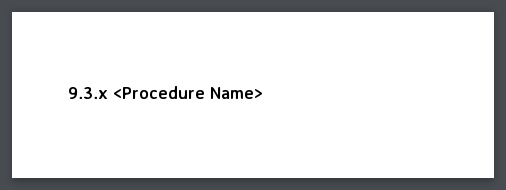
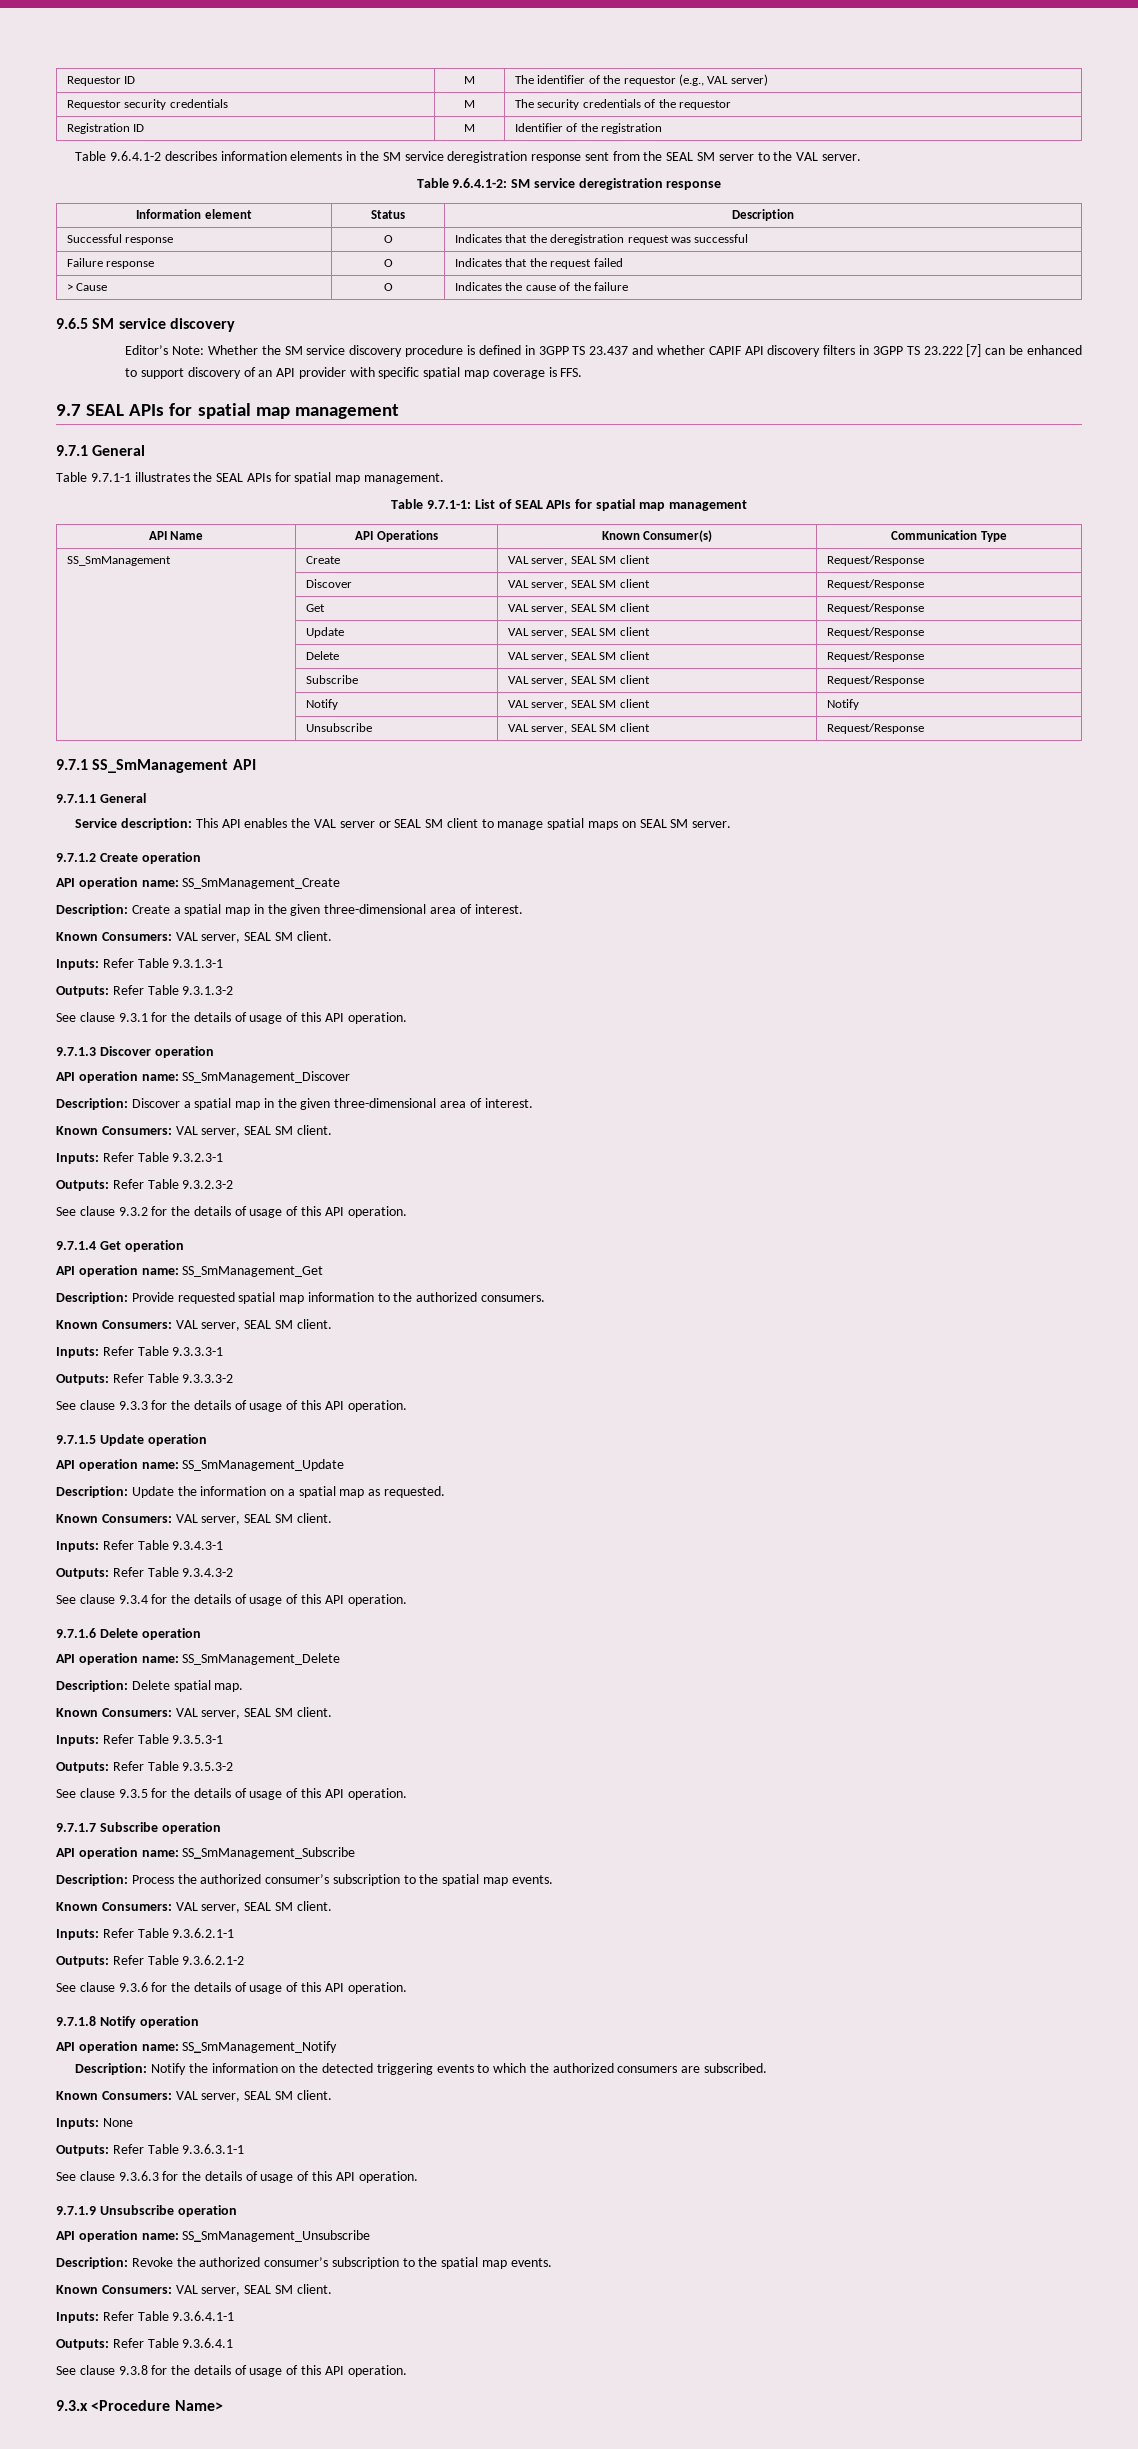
+ Requestor ID | M | The identifier of the requestor (e.g., VAL server)
+ Requestor security credentials | M | The security credentials of the requestor
+ Registration ID | M | Identifier of the registration
+ Table 9.6.4.1-2 describes information elements in the SM service deregistration response sent from the SEAL SM server to the VAL server.
+ Table 9.6.4.1-2: SM service deregistration response
+ Information element | Status | Description
+ Successful response | O | Indicates that the deregistration request was successful
+ Failure response | O | Indicates that the request failed
+ > Cause | O | Indicates the cause of the failure
+ 9.6.5 SM service discovery
+ Editor’s Note: Whether the SM service discovery procedure is defined in 3GPP TS 23.437 and whether CAPIF API discovery filters in 3GPP TS 23.222 [7] can be enhanced to support discovery of an API provider with specific spatial map coverage is FFS.
+ 9.7 SEAL APIs for spatial map management
+ 9.7.1 General
+ Table 9.7.1-1 illustrates the SEAL APIs for spatial map management.
+ Table 9.7.1-1: List of SEAL APIs for spatial map management
+ API Name | API Operations | Known Consumer(s) | Communication Type
+ SS_SmManagement | Create | VAL server, SEAL SM client | Request/Response
+ | Discover | VAL server, SEAL SM client | Request/Response
+ | Get | VAL server, SEAL SM client | Request/Response
+ | Update | VAL server, SEAL SM client | Request/Response
+ | Delete | VAL server, SEAL SM client | Request/Response
+ | Subscribe | VAL server, SEAL SM client | Request/Response
+ | Notify | VAL server, SEAL SM client | Notify
+ | Unsubscribe | VAL server, SEAL SM client | Request/Response
+ 9.7.1 SS_SmManagement API
+ 9.7.1.1 General
+ Service description: This API enables the VAL server or SEAL SM client to manage spatial maps on SEAL SM server.
+ 9.7.1.2 Create operation
+ API operation name: SS_SmManagement_Create
+ Description: Create a spatial map in the given three-dimensional area of interest.
+ Known Consumers: VAL server, SEAL SM client.
+ Inputs: Refer Table 9.3.1.3-1
+ Outputs: Refer Table 9.3.1.3-2
+ See clause 9.3.1 for the details of usage of this API operation.
+ 9.7.1.3 Discover operation
+ API operation name: SS_SmManagement_Discover
+ Description: Discover a spatial map in the given three-dimensional area of interest.
+ Known Consumers: VAL server, SEAL SM client.
+ Inputs: Refer Table 9.3.2.3-1
+ Outputs: Refer Table 9.3.2.3-2
+ See clause 9.3.2 for the details of usage of this API operation.
+ 9.7.1.4 Get operation
+ API operation name: SS_SmManagement_Get
+ Description: Provide requested spatial map information to the authorized consumers.
+ Known Consumers: VAL server, SEAL SM client.
+ Inputs: Refer Table 9.3.3.3-1
+ Outputs: Refer Table 9.3.3.3-2
+ See clause 9.3.3 for the details of usage of this API operation.
+ 9.7.1.5 Update operation
+ API operation name: SS_SmManagement_Update
+ Description: Update the information on a spatial map as requested.
+ Known Consumers: VAL server, SEAL SM client.
+ Inputs: Refer Table 9.3.4.3-1
+ Outputs: Refer Table 9.3.4.3-2
+ See clause 9.3.4 for the details of usage of this API operation.
+ 9.7.1.6 Delete operation
+ API operation name: SS_SmManagement_Delete
+ Description: Delete spatial map.
+ Known Consumers: VAL server, SEAL SM client.
+ Inputs: Refer Table 9.3.5.3-1
+ Outputs: Refer Table 9.3.5.3-2
+ See clause 9.3.5 for the details of usage of this API operation.
+ 9.7.1.7 Subscribe operation
+ API operation name: SS_SmManagement_Subscribe
+ Description: Process the authorized consumer’s subscription to the spatial map events.
+ Known Consumers: VAL server, SEAL SM client.
+ Inputs: Refer Table 9.3.6.2.1-1
+ Outputs: Refer Table 9.3.6.2.1-2
+ See clause 9.3.6 for the details of usage of this API operation.
+ 9.7.1.8 Notify operation
+ API operation name: SS_SmManagement_Notify
+ Description: Notify the information on the detected triggering events to which the authorized consumers are subscribed.
+ Known Consumers: VAL server, SEAL SM client.
+ Inputs: None
+ Outputs: Refer Table 9.3.6.3.1-1
+ See clause 9.3.6.3 for the details of usage of this API operation.
+ 9.7.1.9 Unsubscribe operation
+ API operation name: SS_SmManagement_Unsubscribe
+ Description: Revoke the authorized consumer’s subscription to the spatial map events.
+ Known Consumers: VAL server, SEAL SM client.
+ Inputs: Refer Table 9.3.6.4.1-1
+ Outputs: Refer Table 9.3.6.4.1
+ See clause 9.3.8 for the details of usage of this API operation.

